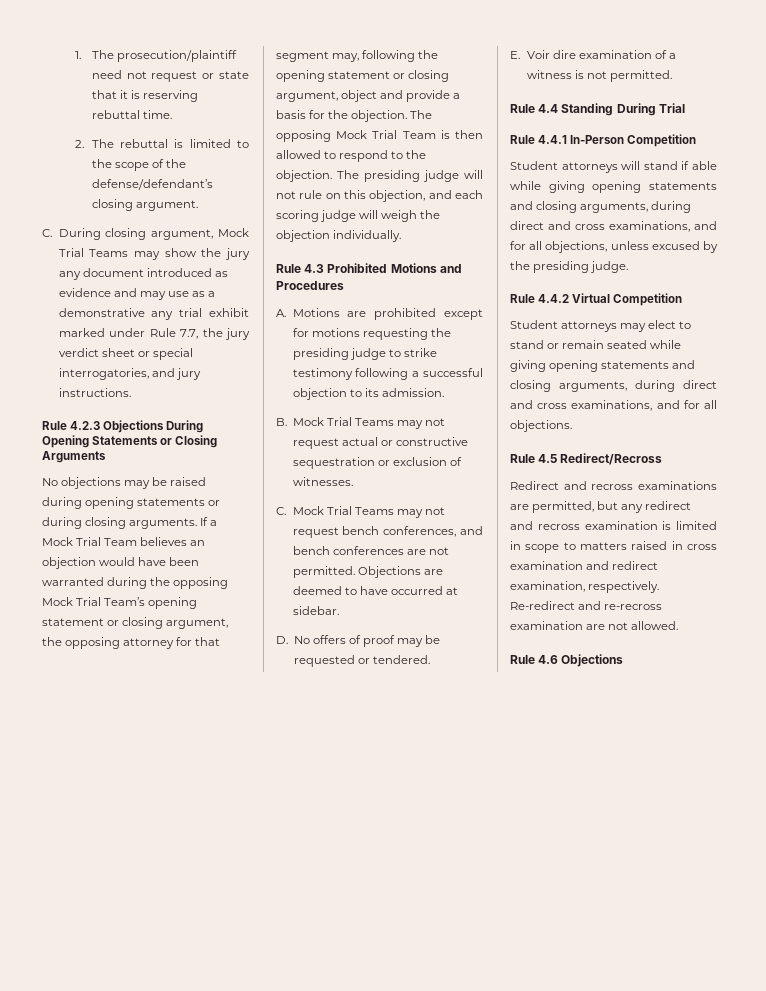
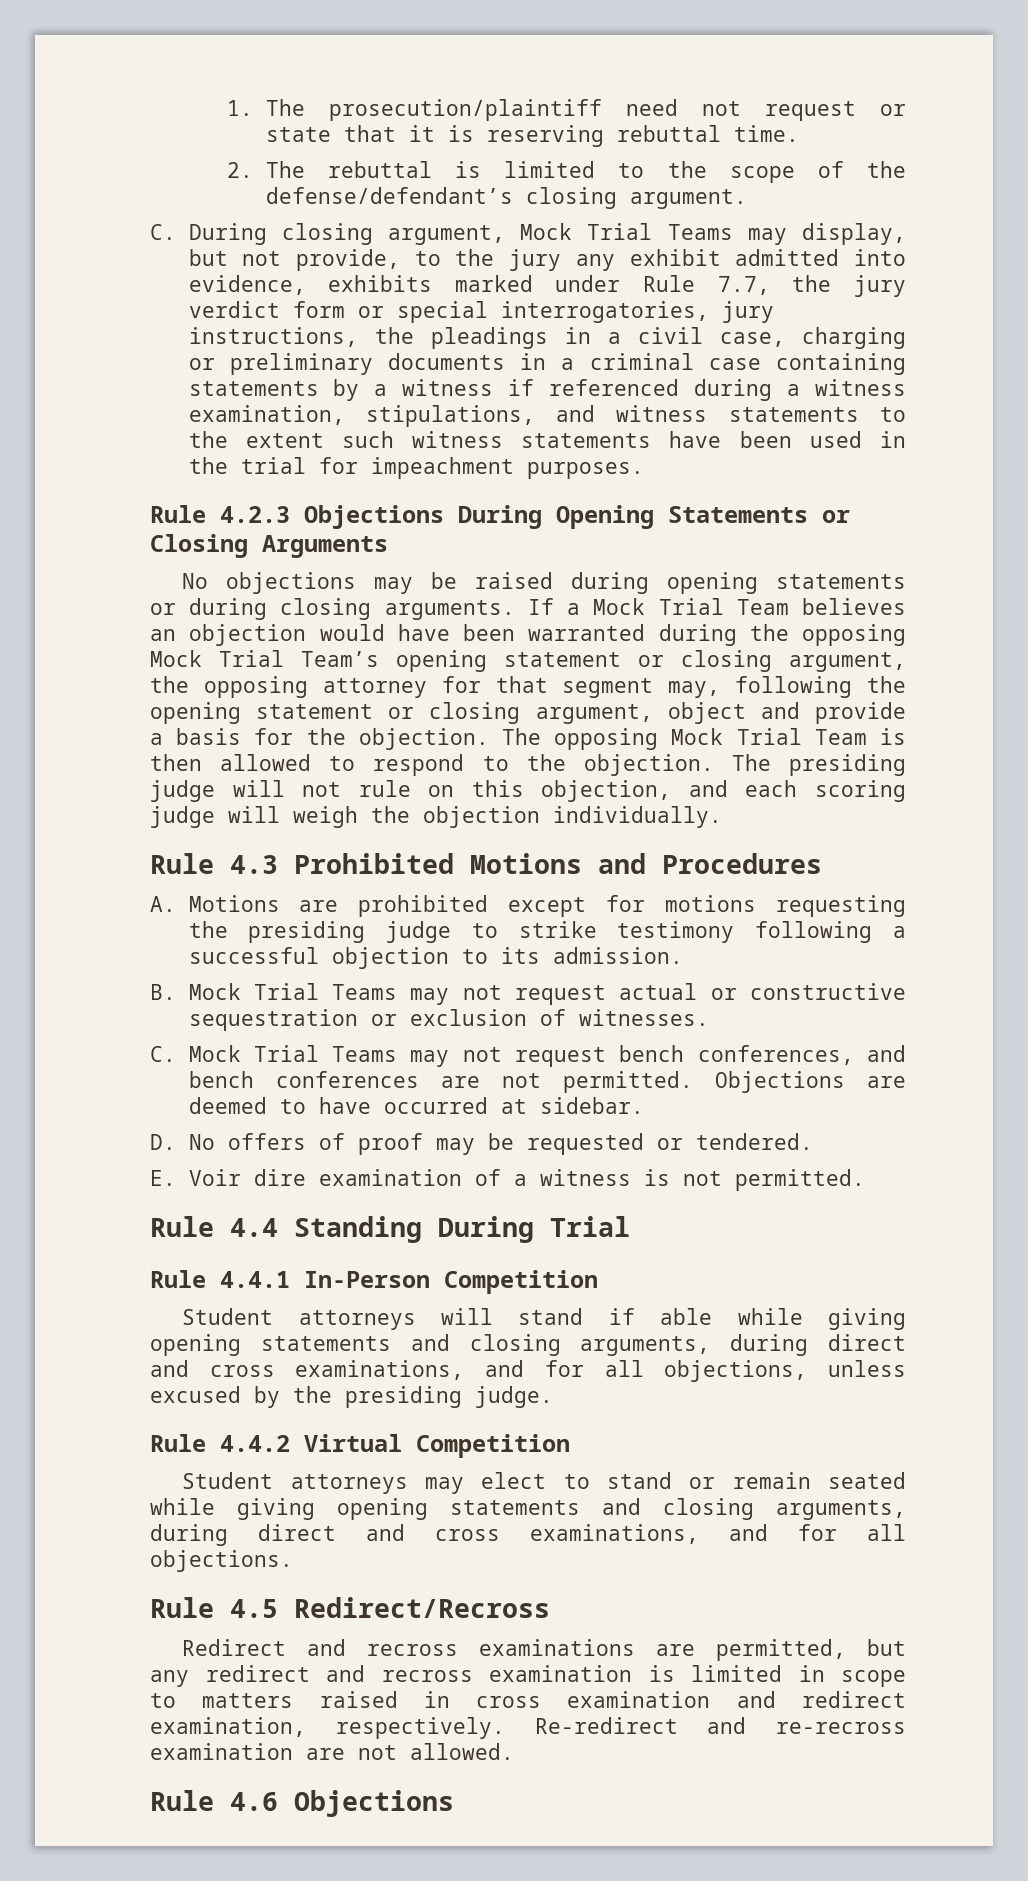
- C. During closing argument, Mock Trial Teams may show the jury any document introduced as evidence and may use as a demonstrative any trial exhibit marked under Rule 7.7, the jury verdict sheet or special interrogatories, and jury instructions.
+ C. During closing argument, Mock Trial Teams may display, but not provide, to the jury any exhibit admitted into evidence, exhibits marked under Rule 7.7, the jury verdict form or special interrogatories, jury instructions, the pleadings in a civil case, charging or preliminary documents in a criminal case containing statements by a witness if referenced during a witness examination, stipulations, and witness statements to the extent such witness statements have been used in the trial for impeachment purposes.

